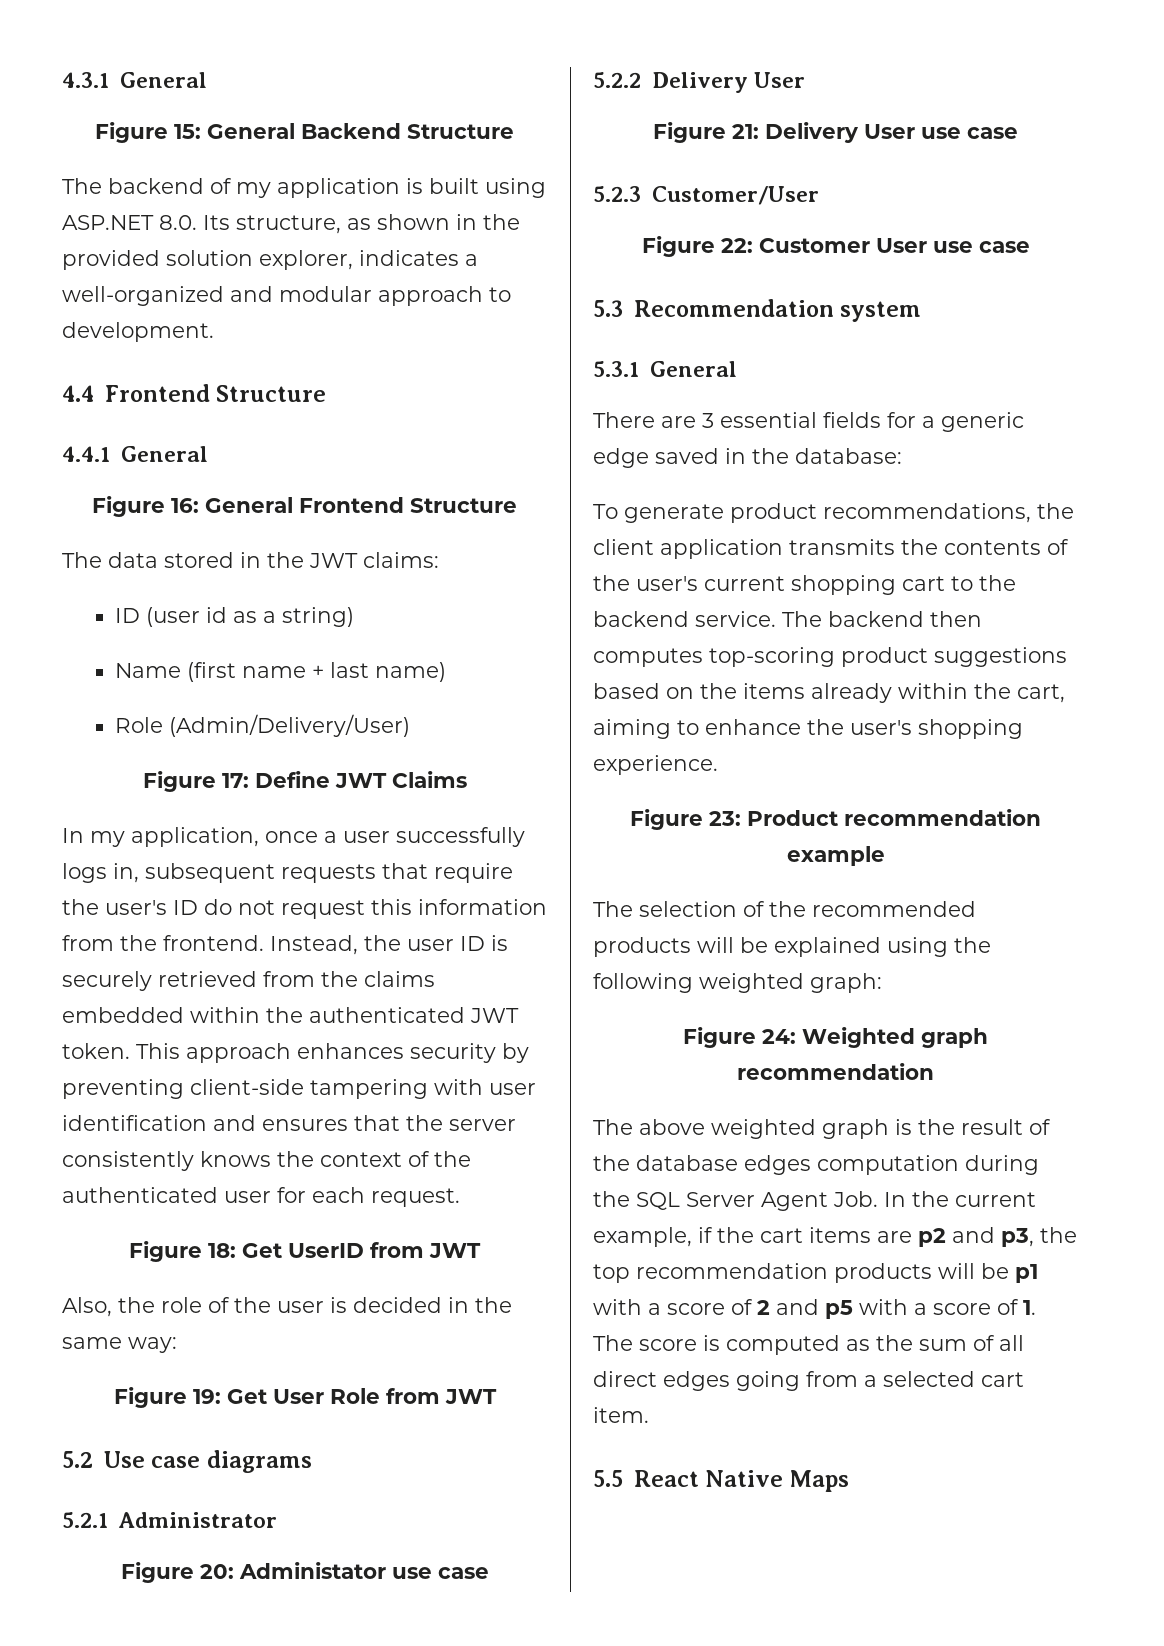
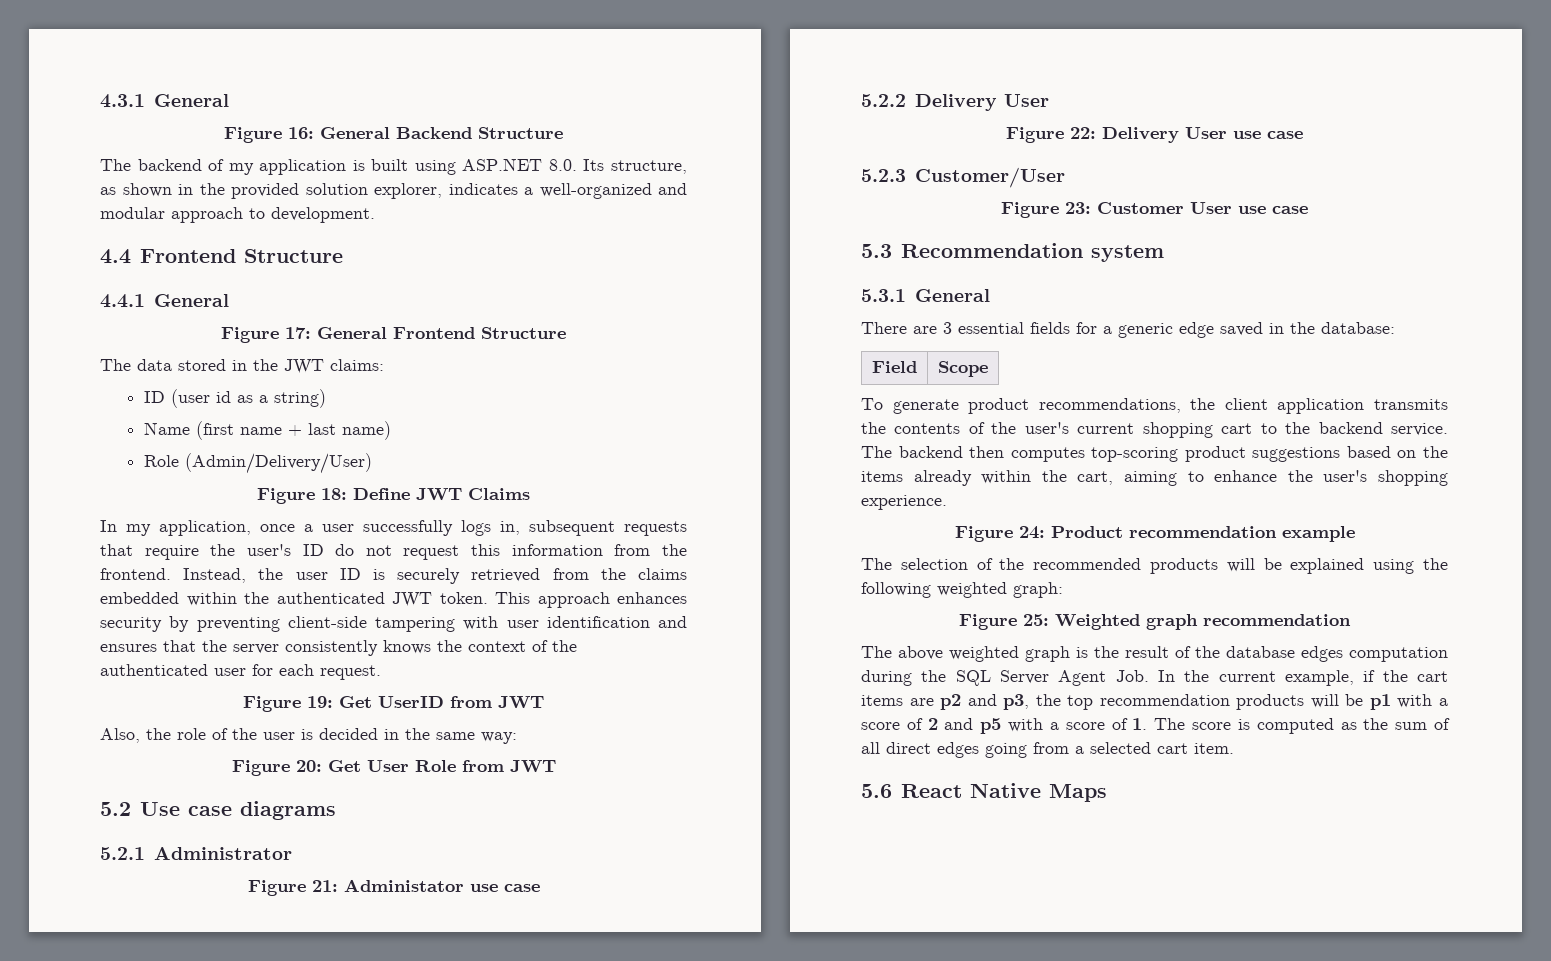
- Figure 15: General Backend Structure
+ Figure 16: General Backend Structure
- Figure 16: General Frontend Structure
+ Figure 17: General Frontend Structure
- Figure 17: Define JWT Claims
+ Figure 18: Define JWT Claims
- Figure 18: Get UserID from JWT
+ Figure 19: Get UserID from JWT
- Figure 19: Get User Role from JWT
+ Figure 20: Get User Role from JWT
- Figure 20: Administator use case
+ Figure 21: Administator use case
- Figure 21: Delivery User use case
+ Figure 22: Delivery User use case
- Figure 22: Customer User use case
+ Figure 23: Customer User use case
+ Field | Scope
- Figure 23: Product recommendation example
+ Figure 24: Product recommendation example
- Figure 24: Weighted graph recommendation
+ Figure 25: Weighted graph recommendation
- 5.5 React Native Maps
+ 5.6 React Native Maps

